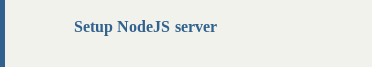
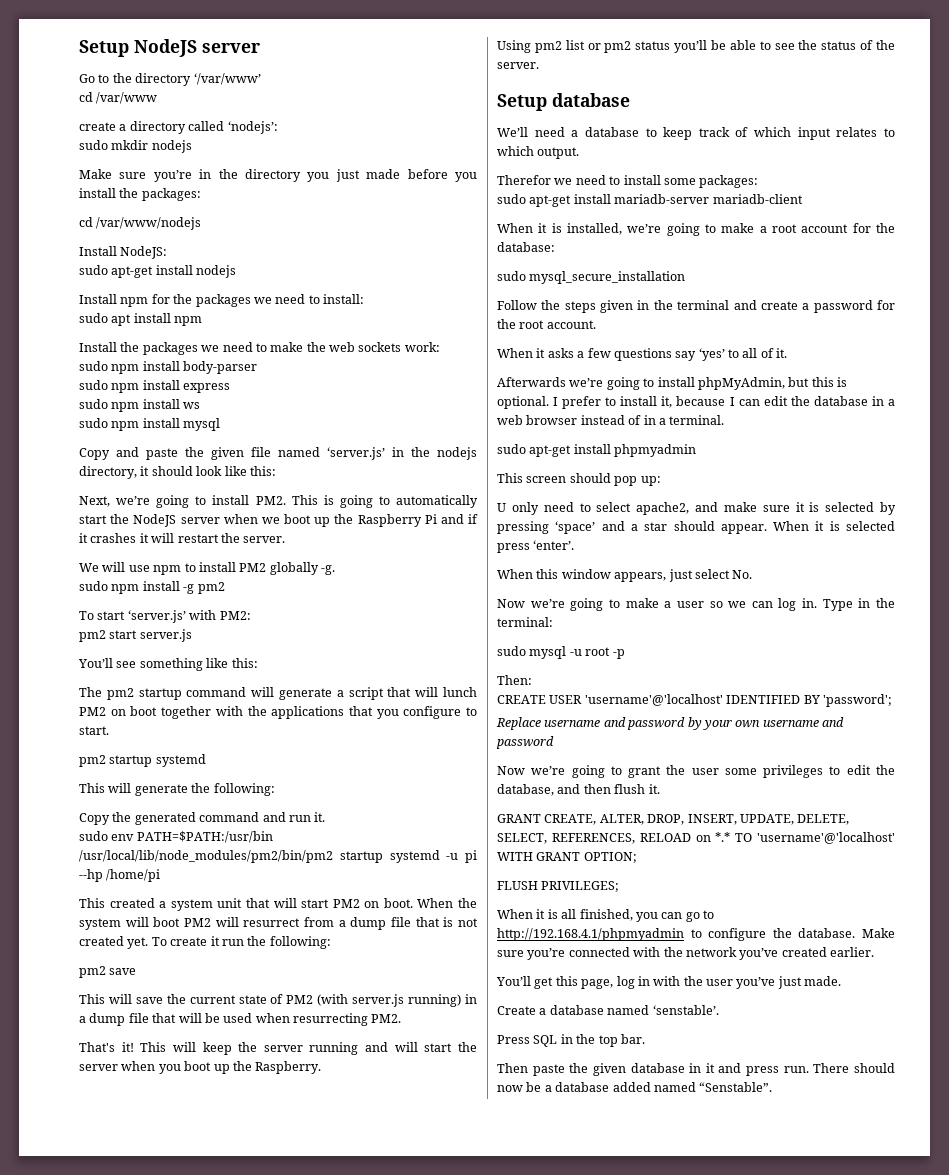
+ Go to the directory ‘/var/www’
+ cd /var/www
+ create a directory called ‘nodejs’:
+ sudo mkdir nodejs
+ Make sure you’re in the directory you just made before you install the packages:
+ cd /var/www/nodejs
+ Install NodeJS:
+ sudo apt-get install nodejs
+ Install npm for the packages we need to install:
+ sudo apt install npm
+ Install the packages we need to make the web sockets work:
+ sudo npm install body-parser
+ sudo npm install express
+ sudo npm install ws
+ sudo npm install mysql
+ Copy and paste the given file named ‘server.js’ in the nodejs directory, it should look like this:
+ Next, we’re going to install PM2. This is going to automatically start the NodeJS server when we boot up the Raspberry Pi and if it crashes it will restart the server.
+ We will use npm to install PM2 globally -g.
+ sudo npm install -g pm2
+ To start ‘server.js’ with PM2:
+ pm2 start server.js
+ You’ll see something like this:
+ The pm2 startup command will generate a script that will lunch PM2 on boot together with the applications that you configure to start.
+ pm2 startup systemd
+ This will generate the following:
+ Copy the generated command and run it.
+ sudo env PATH=$PATH:/usr/bin /usr/local/lib/node_modules/pm2/bin/pm2 startup systemd -u pi --hp /home/pi
+ This created a system unit that will start PM2 on boot. When the system will boot PM2 will resurrect from a dump file that is not created yet. To create it run the following:
+ pm2 save
+ This will save the current state of PM2 (with server.js running) in a dump file that will be used when resurrecting PM2.
+ That's it! This will keep the server running and will start the server when you boot up the Raspberry.
+ Using pm2 list or pm2 status you’ll be able to see the status of the server.
+ Setup database
+ We’ll need a database to keep track of which input relates to which output.
+ Therefor we need to install some packages:
+ sudo apt-get install mariadb-server mariadb-client
+ When it is installed, we’re going to make a root account for the database:
+ sudo mysql_secure_installation
+ Follow the steps given in the terminal and create a password for the root account.
+ When it asks a few questions say ‘yes’ to all of it.
+ Afterwards we’re going to install phpMyAdmin, but this is optional. I prefer to install it, because I can edit the database in a web browser instead of in a terminal.
+ sudo apt-get install phpmyadmin
+ This screen should pop up:
+ U only need to select apache2, and make sure it is selected by pressing ‘space’ and a star should appear. When it is selected press ‘enter’.
+ When this window appears, just select No.
+ Now we’re going to make a user so we can log in. Type in the terminal:
+ sudo mysql -u root -p
+ Then:
+ CREATE USER 'username'@'localhost' IDENTIFIED BY 'password';
+ Replace username and password by your own username and password
+ Now we’re going to grant the user some privileges to edit the database, and then flush it.
+ GRANT CREATE, ALTER, DROP, INSERT, UPDATE, DELETE, SELECT, REFERENCES, RELOAD on *.* TO 'username'@'localhost' WITH GRANT OPTION;
+ FLUSH PRIVILEGES;
+ When it is all finished, you can go to http://192.168.4.1/phpmyadmin to configure the database. Make sure you’re connected with the network you’ve created earlier.
+ You’ll get this page, log in with the user you’ve just made.
+ Create a database named ‘senstable’.
+ Press SQL in the top bar.
+ Then paste the given database in it and press run. There should now be a database added named “Senstable”.

